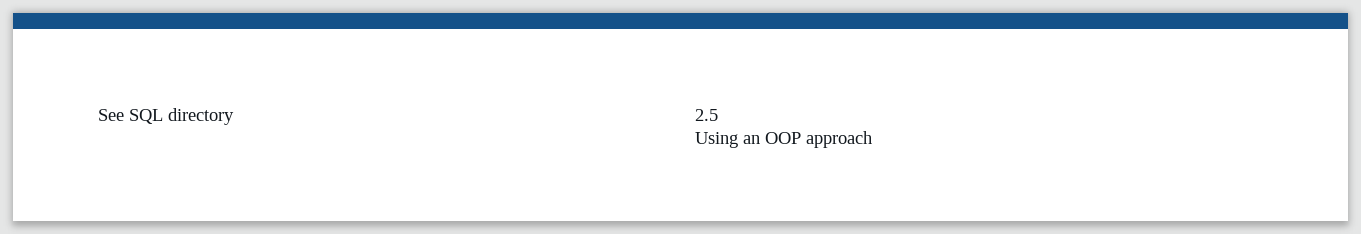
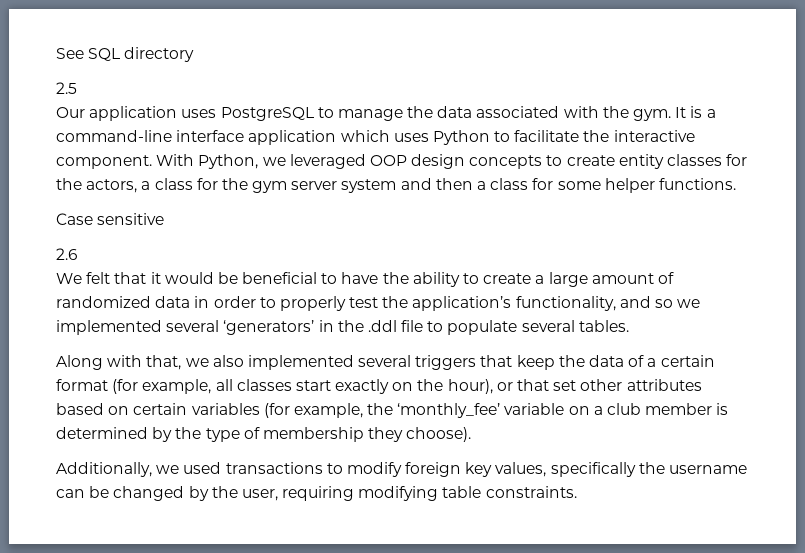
- Using an OOP approach
+ Our application uses PostgreSQL to manage the data associated with the gym. It is a command-line interface application which uses Python to facilitate the interactive component. With Python, we leveraged OOP design concepts to create entity classes for the actors, a class for the gym server system and then a class for some helper functions.
+ Case sensitive
+ 2.6
+ We felt that it would be beneficial to have the ability to create a large amount of randomized data in order to properly test the application’s functionality, and so we implemented several ‘generators’ in the .ddl file to populate several tables.
+ Along with that, we also implemented several triggers that keep the data of a certain format (for example, all classes start exactly on the hour), or that set other attributes based on certain variables (for example, the ‘monthly_fee’ variable on a club member is determined by the type of membership they choose).
+ Additionally, we used transactions to modify foreign key values, specifically the username can be changed by the user, requiring modifying table constraints.

